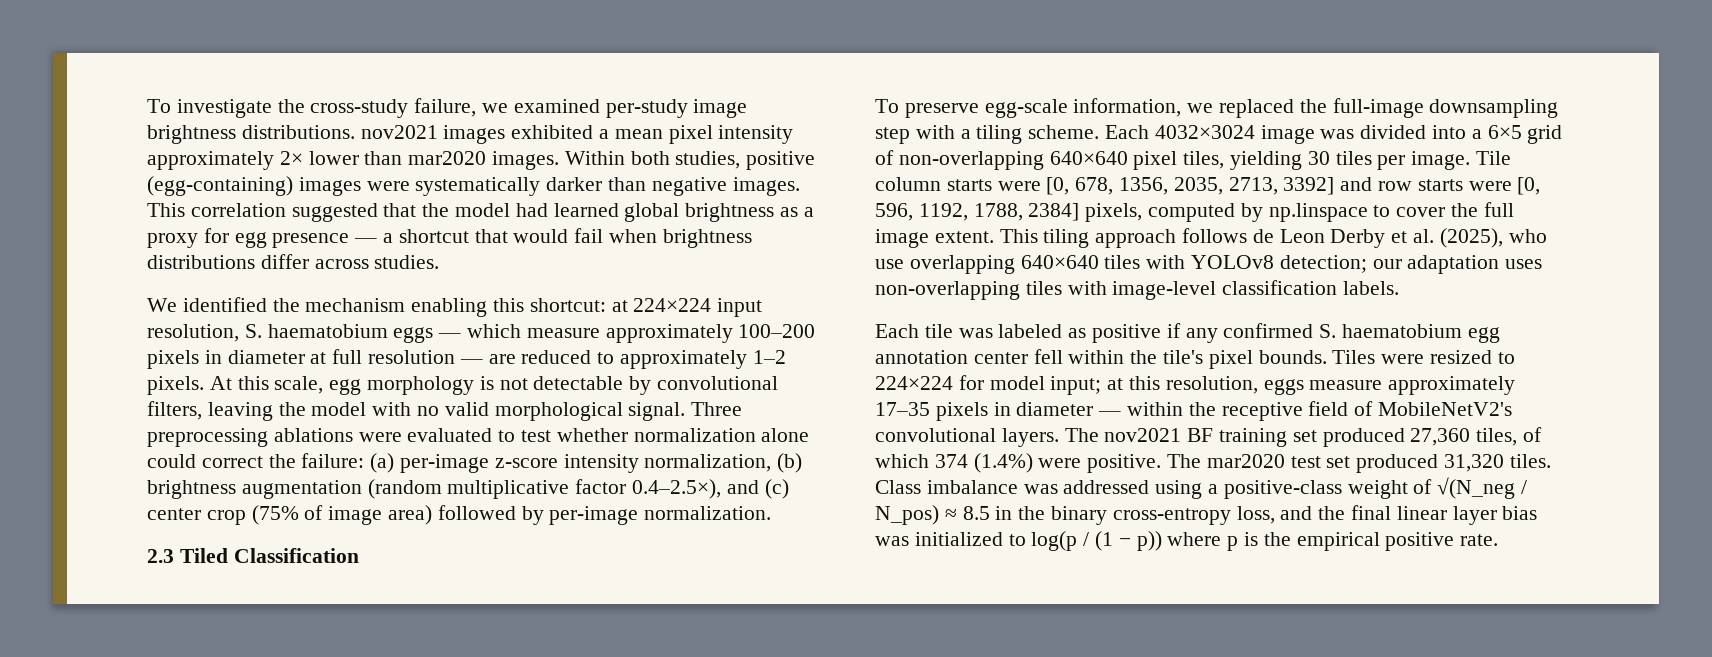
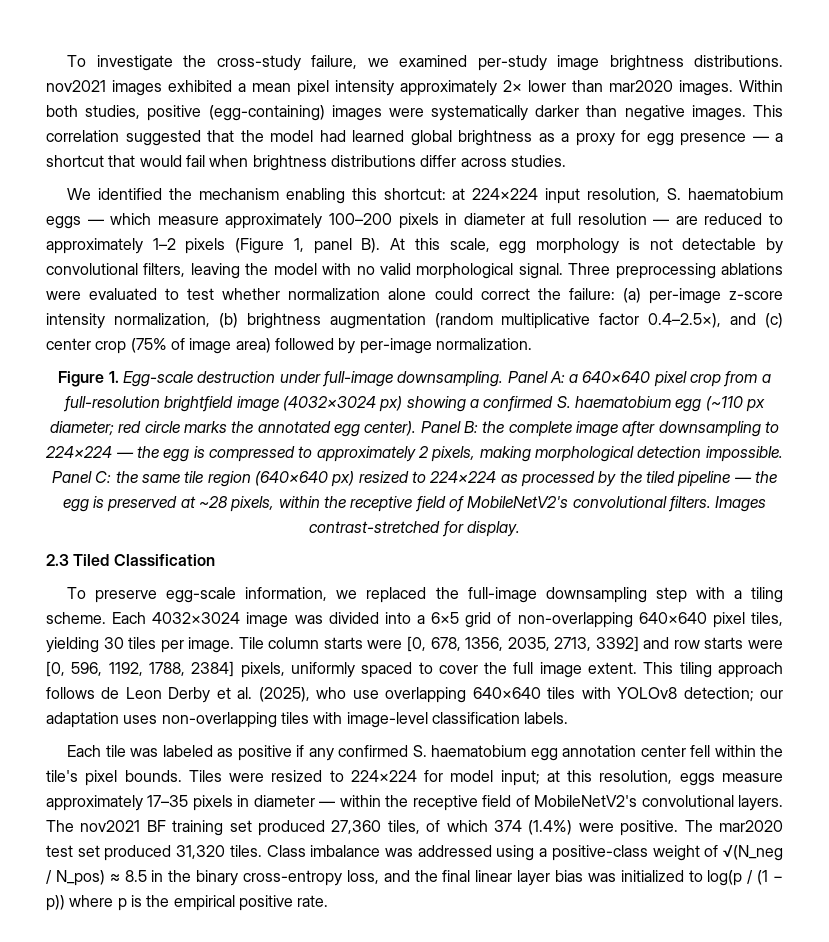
- We identified the mechanism enabling this shortcut: at 224×224 input resolution, S. haematobium eggs — which measure approximately 100–200 pixels in diameter at full resolution — are reduced to approximately 1–2 pixels. At this scale, egg morphology is not detectable by convolutional filters, leaving the model with no valid morphological signal.
+ We identified the mechanism enabling this shortcut: at 224×224 input resolution, S. haematobium eggs — which measure approximately 100–200 pixels in diameter at full resolution — are reduced to approximately 1–2 pixels (Figure 1, panel B). At this scale, egg morphology is not detectable by convolutional filters, leaving the model with no valid morphological signal.
+ Figure 1. Egg-scale destruction under full-image downsampling. Panel A: a 640×640 pixel crop from a full-resolution brightfield image (4032×3024 px) showing a confirmed S. haematobium egg (~110 px diameter; red circle marks the annotated egg center). Panel B: the complete image after downsampling to 224×224 — the egg is compressed to approximately 2 pixels, making morphological detection impossible. Panel C: the same tile region (640×640 px) resized to 224×224 as processed by the tiled pipeline — the egg is preserved at ~28 pixels, within the receptive field of MobileNetV2's convolutional filters. Images contrast-stretched for display.
- Tile column starts were [0, 678, 1356, 2035, 2713, 3392] and row starts were [0, 596, 1192, 1788, 2384] pixels, computed by np.linspace to cover the full image extent.
+ Tile column starts were [0, 678, 1356, 2035, 2713, 3392] and row starts were [0, 596, 1192, 1788, 2384] pixels, uniformly spaced to cover the full image extent.

